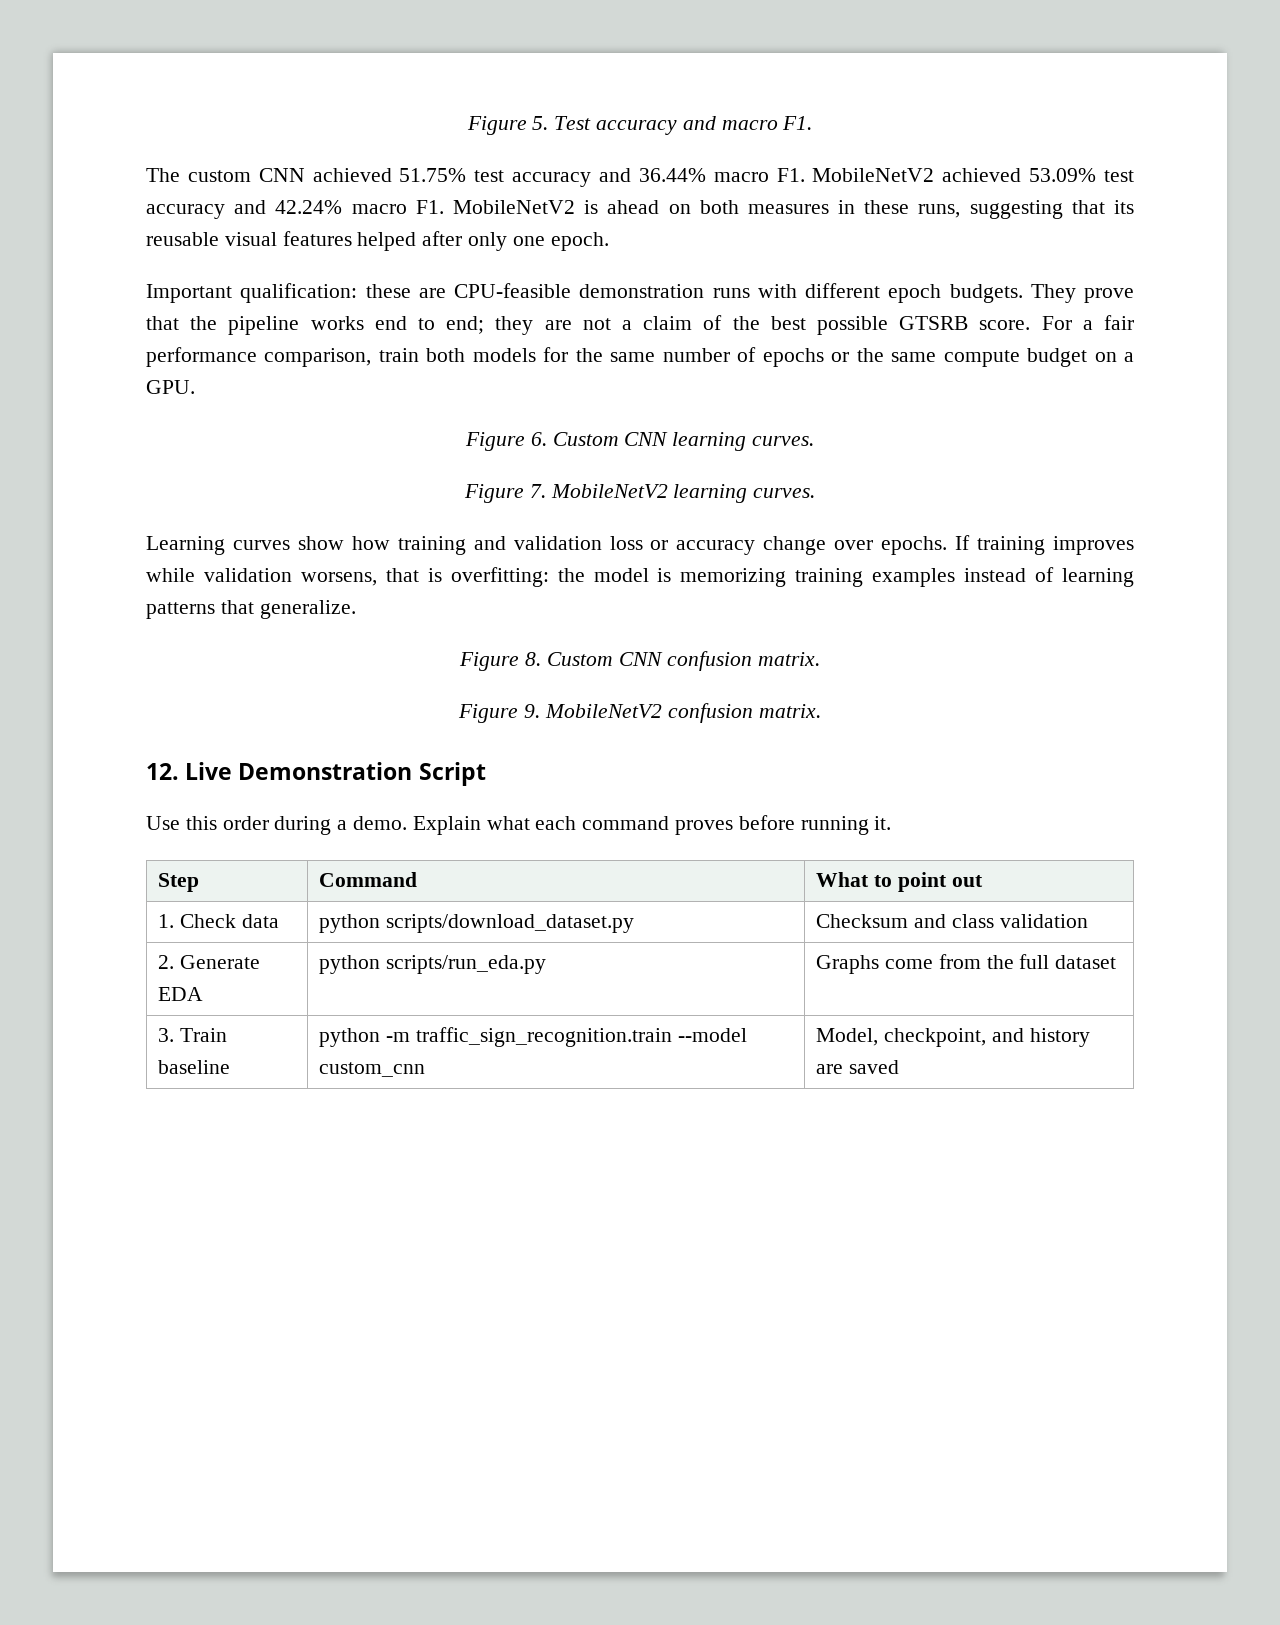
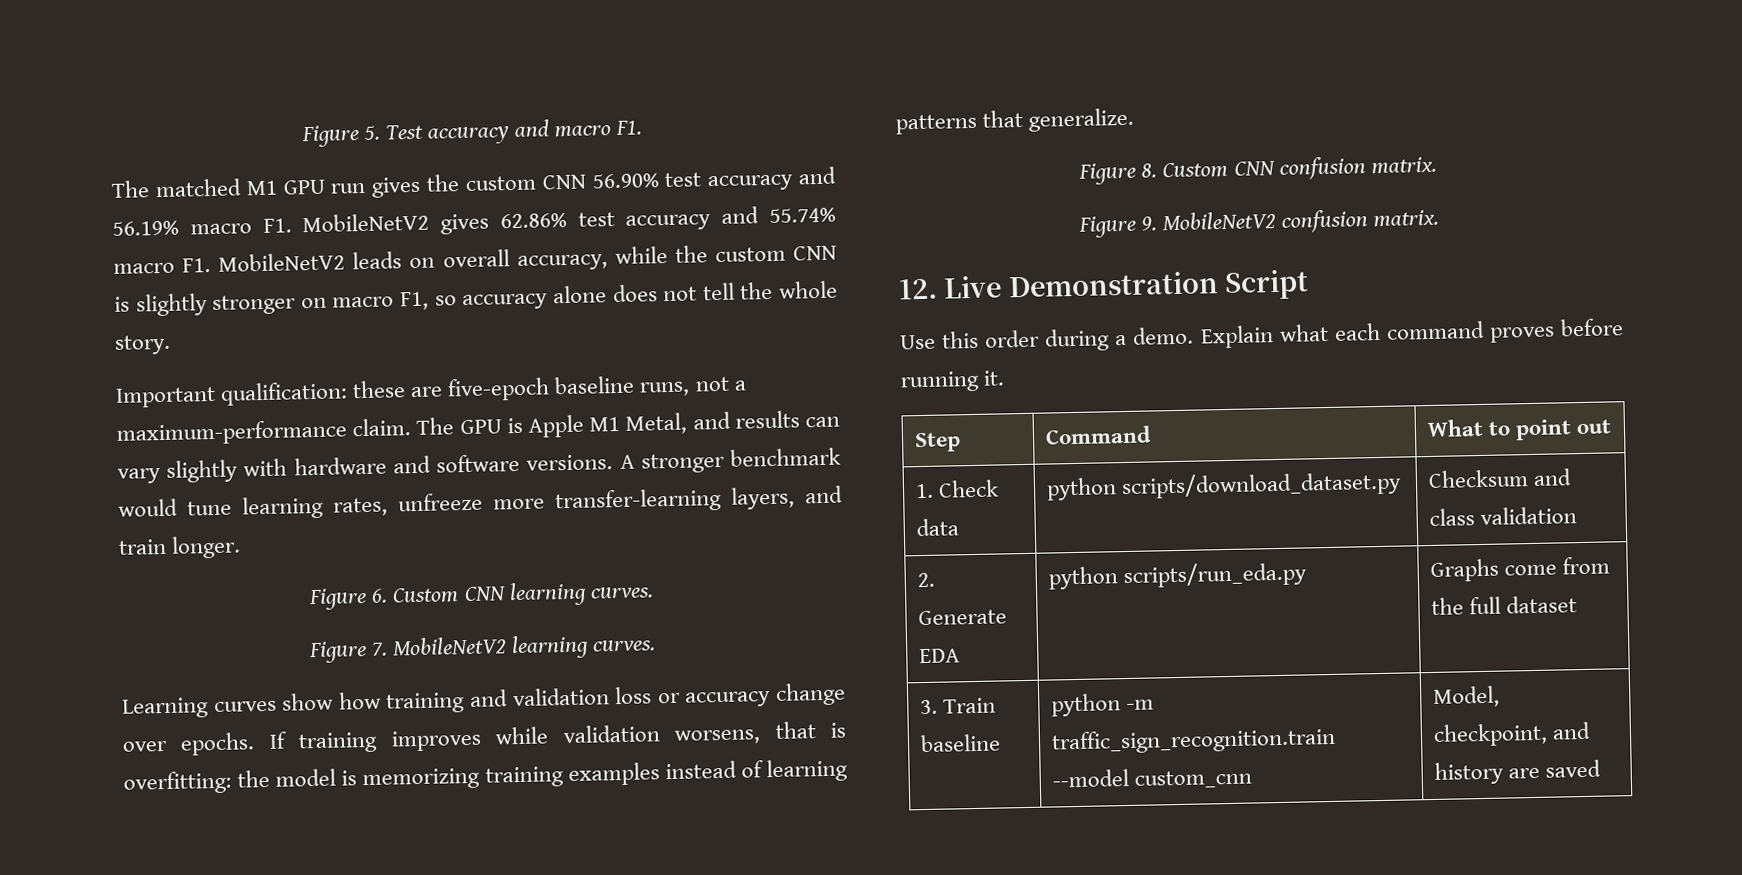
- The custom CNN achieved 51.75% test accuracy and 36.44% macro F1. MobileNetV2 achieved 53.09% test accuracy and 42.24% macro F1. MobileNetV2 is ahead on both measures in these runs, suggesting that its reusable visual features helped after only one epoch.
- Important qualification: these are CPU-feasible demonstration runs with different epoch budgets. They prove that the pipeline works end to end; they are not a claim of the best possible GTSRB score. For a fair performance comparison, train both models for the same number of epochs or the same compute budget on a GPU.
+ The matched M1 GPU run gives the custom CNN 56.90% test accuracy and 56.19% macro F1. MobileNetV2 gives 62.86% test accuracy and 55.74% macro F1. MobileNetV2 leads on overall accuracy, while the custom CNN is slightly stronger on macro F1, so accuracy alone does not tell the whole story.
+ Important qualification: these are five-epoch baseline runs, not a maximum-performance claim. The GPU is Apple M1 Metal, and results can vary slightly with hardware and software versions. A stronger benchmark would tune learning rates, unfreeze more transfer-learning layers, and train longer.

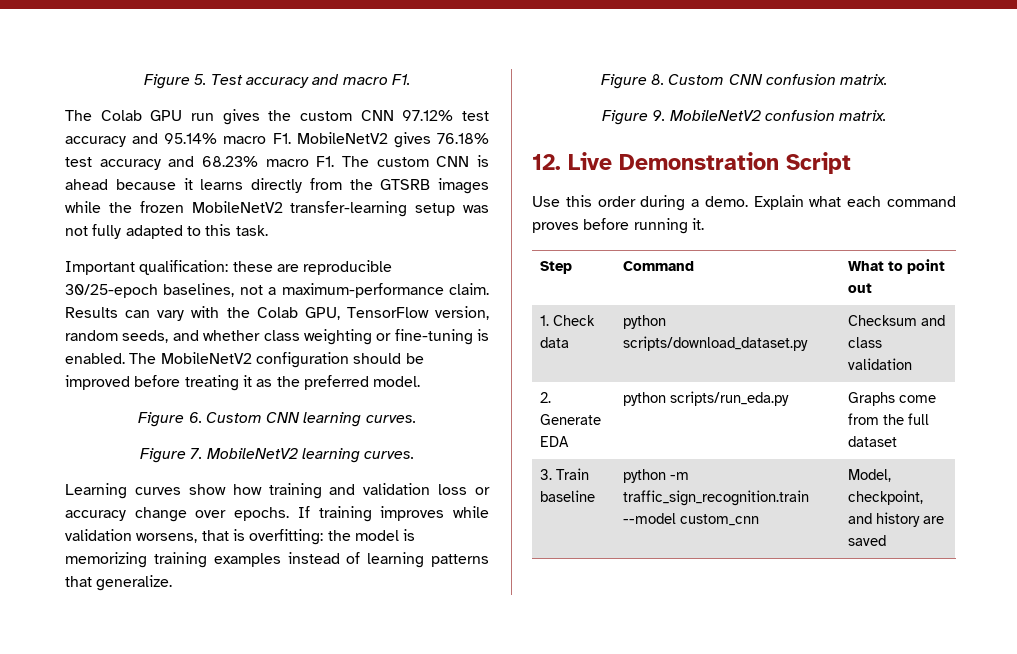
- The matched M1 GPU run gives the custom CNN 56.90% test accuracy and 56.19% macro F1. MobileNetV2 gives 62.86% test accuracy and 55.74% macro F1. MobileNetV2 leads on overall accuracy, while the custom CNN is slightly stronger on macro F1, so accuracy alone does not tell the whole story.
+ The Colab GPU run gives the custom CNN 97.12% test accuracy and 95.14% macro F1. MobileNetV2 gives 76.18% test accuracy and 68.23% macro F1. The custom CNN is ahead because it learns directly from the GTSRB images while the frozen MobileNetV2 transfer-learning setup was not fully adapted to this task.
- Important qualification: these are five-epoch baseline runs, not a maximum-performance claim.
+ Important qualification: these are reproducible 30/25-epoch baselines, not a maximum-performance claim.
- The GPU is Apple M1 Metal, and results can vary slightly with hardware and software versions. A stronger benchmark would tune learning rates, unfreeze more transfer-learning layers, and train longer.
+ Results can vary with the Colab GPU, TensorFlow version, random seeds, and whether class weighting or fine-tuning is enabled. The MobileNetV2 configuration should be improved before treating it as the preferred model.

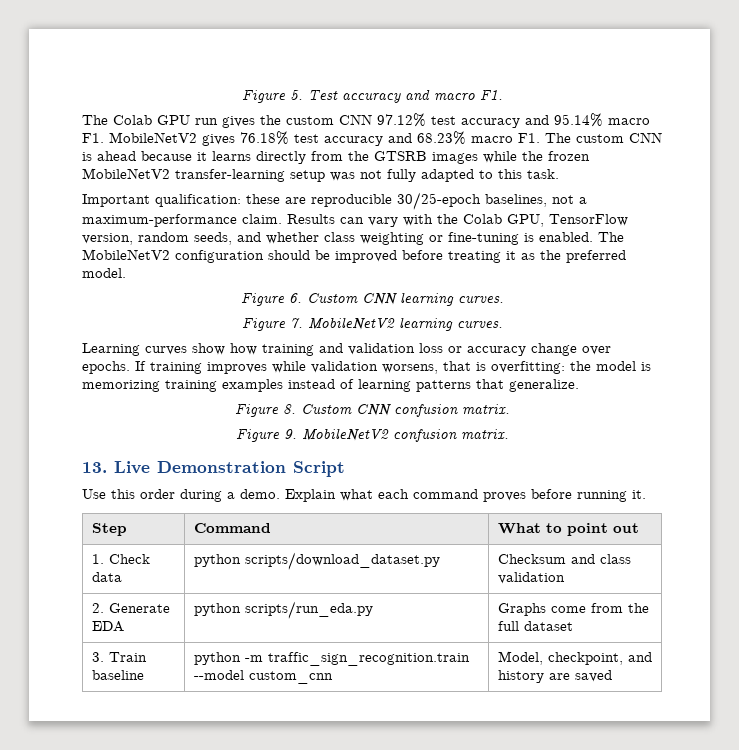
- 12. Live Demonstration Script
+ 13. Live Demonstration Script

